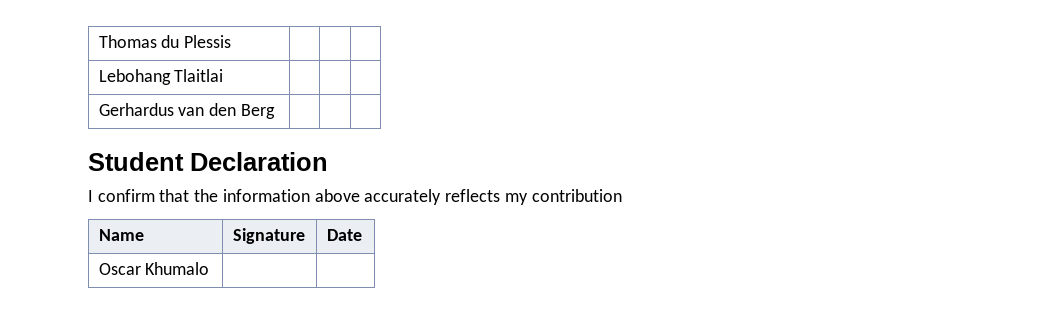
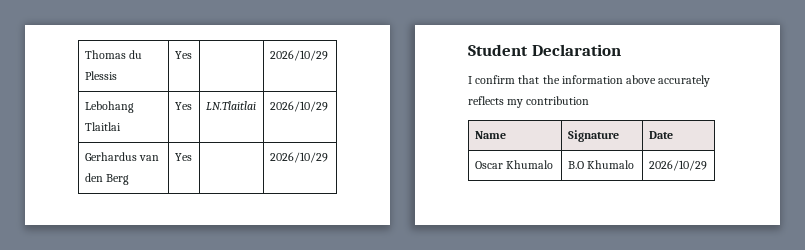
- Thomas du Plessis | | |
+ Thomas du Plessis | Yes | | 2026/10/29
- Lebohang Tlaitlai | | |
+ Lebohang Tlaitlai | Yes | LN.Tlaitlai | 2026/10/29
- Gerhardus van den Berg | | |
+ Gerhardus van den Berg | Yes | | 2026/10/29
- Oscar Khumalo | |
+ Oscar Khumalo | B.O Khumalo | 2026/10/29

